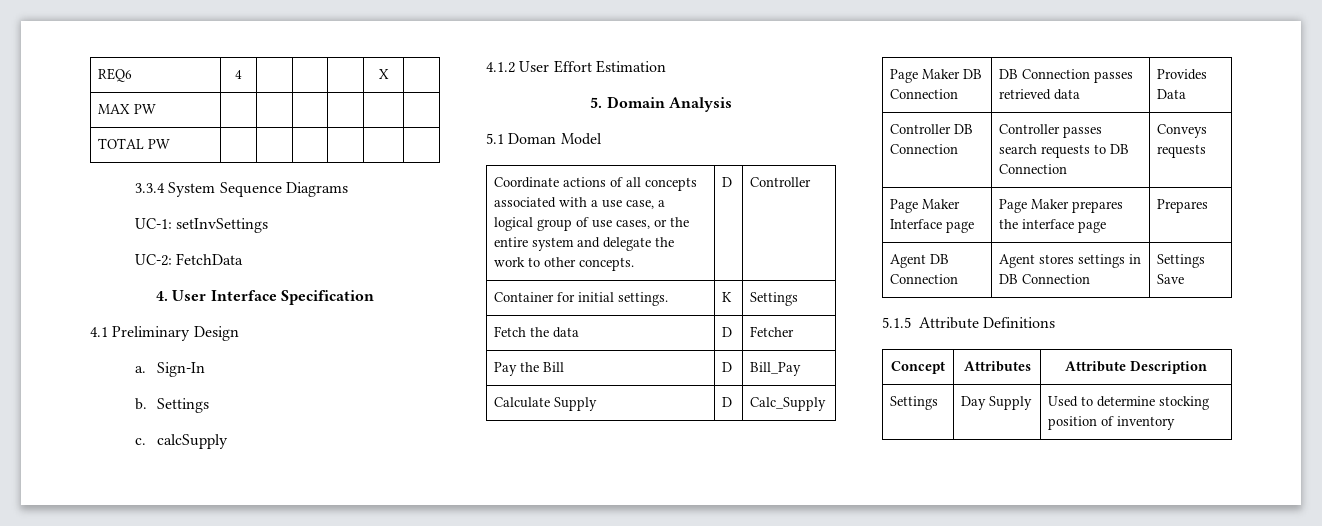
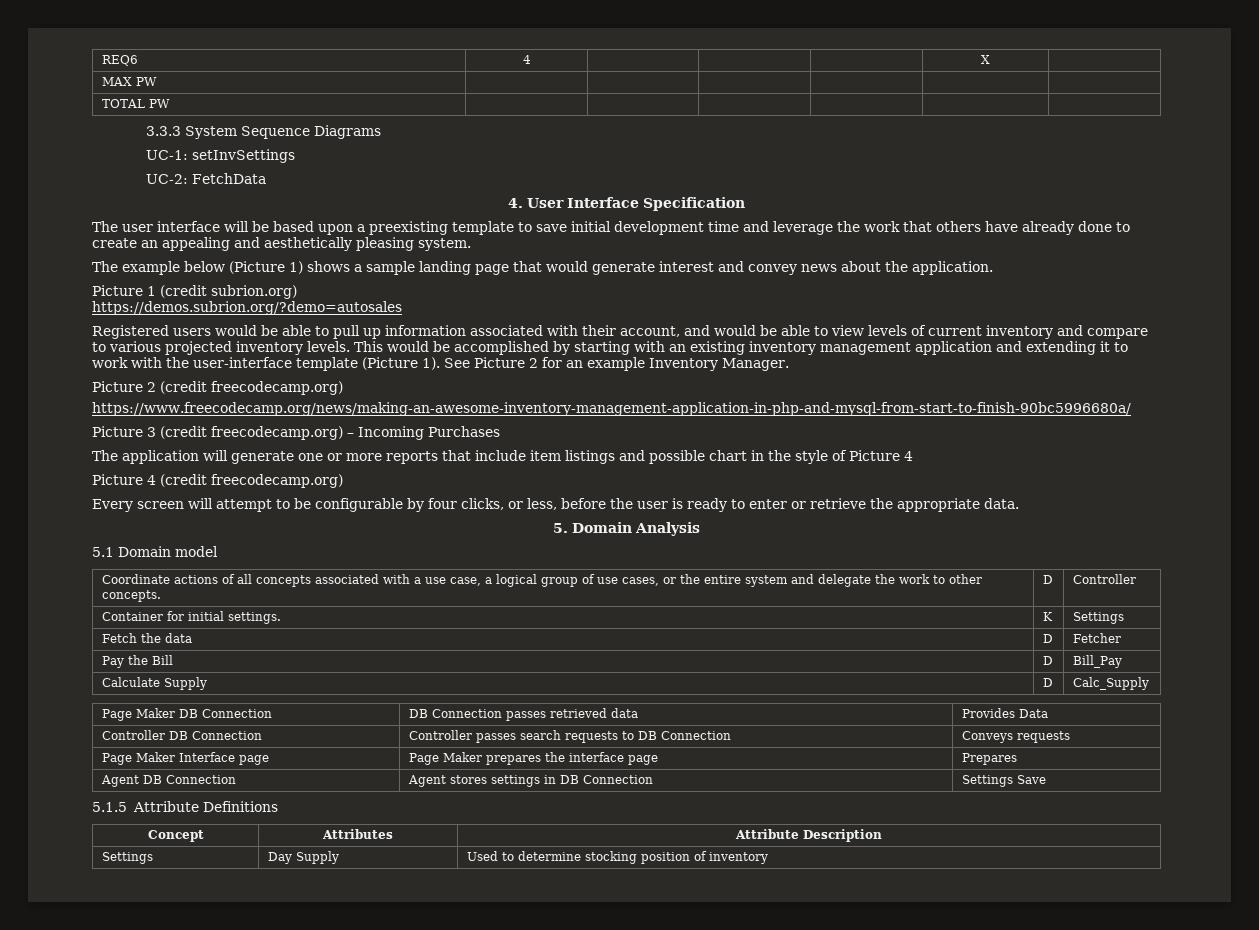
- 3.3.4 System Sequence Diagrams
+ 3.3.3 System Sequence Diagrams
- 4.1 Preliminary Design
- a. Sign-In
- b. Settings
- c. calcSupply
- 4.1.2 User Effort Estimation
+ The user interface will be based upon a preexisting template to save initial development time and leverage the work that others have already done to create an appealing and aesthetically pleasing system.
+ The example below (Picture 1) shows a sample landing page that would generate interest and convey news about the application.
+ Picture 1 (credit subrion.org)
+ https://demos.subrion.org/?demo=autosales
+ Registered users would be able to pull up information associated with their account, and would be able to view levels of current inventory and compare to various projected inventory levels. This would be accomplished by starting with an existing inventory management application and extending it to work with the user-interface template (Picture 1). See Picture 2 for an example Inventory Manager.
+ Picture 2 (credit freecodecamp.org)
+ https://www.freecodecamp.org/news/making-an-awesome-inventory-management-application-in-php-and-mysql-from-start-to-finish-90bc5996680a/
+ Picture 3 (credit freecodecamp.org) – Incoming Purchases
+ The application will generate one or more reports that include item listings and possible chart in the style of Picture 4
+ Picture 4 (credit freecodecamp.org)
+ Every screen will attempt to be configurable by four clicks, or less, before the user is ready to enter or retrieve the appropriate data.
- 5.1 Doman Model
+ 5.1 Domain model

